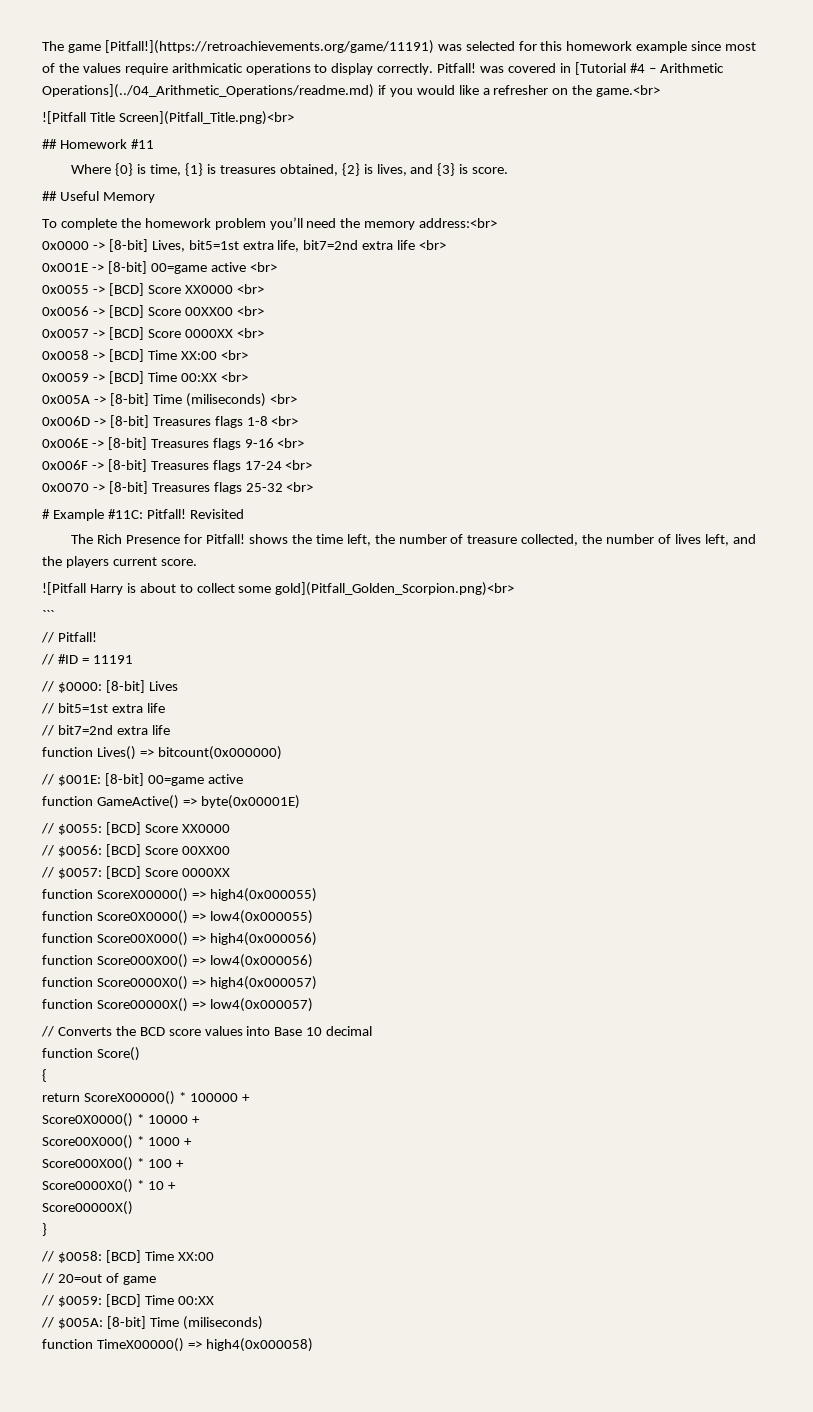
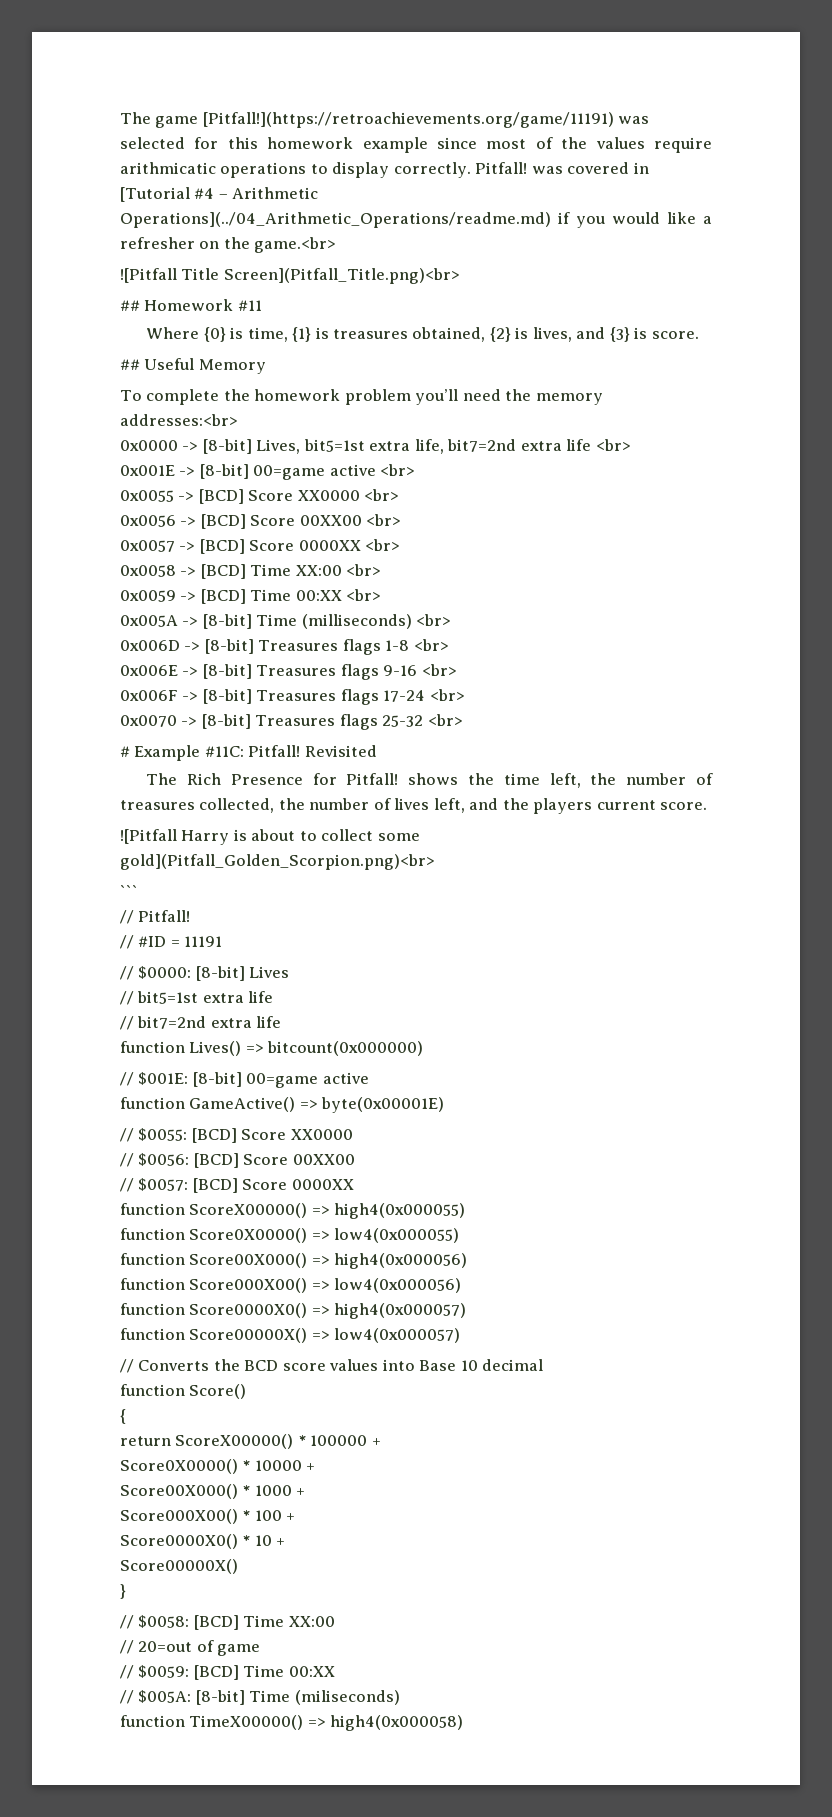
- To complete the homework problem you’ll need the memory address:<br>
+ To complete the homework problem you’ll need the memory addresses:<br>
- 0x005A -> [8-bit] Time (miliseconds) <br>
+ 0x005A -> [8-bit] Time (milliseconds) <br>
- The Rich Presence for Pitfall! shows the time left, the number of treasure collected, the number of lives left, and the players current score.
+ The Rich Presence for Pitfall! shows the time left, the number of treasures collected, the number of lives left, and the players current score.

